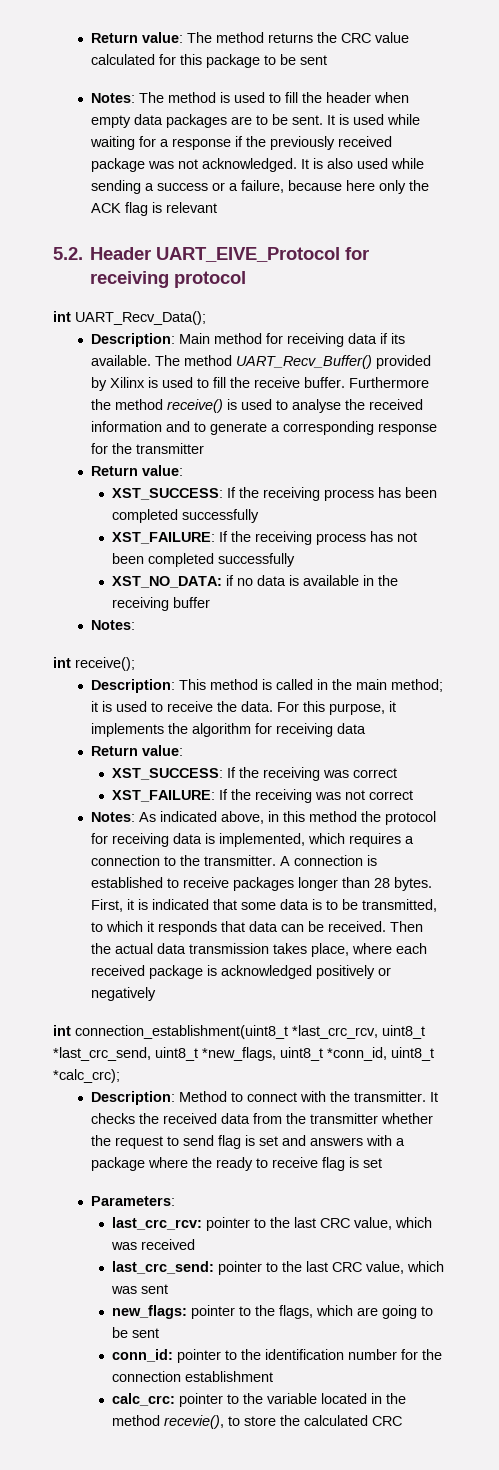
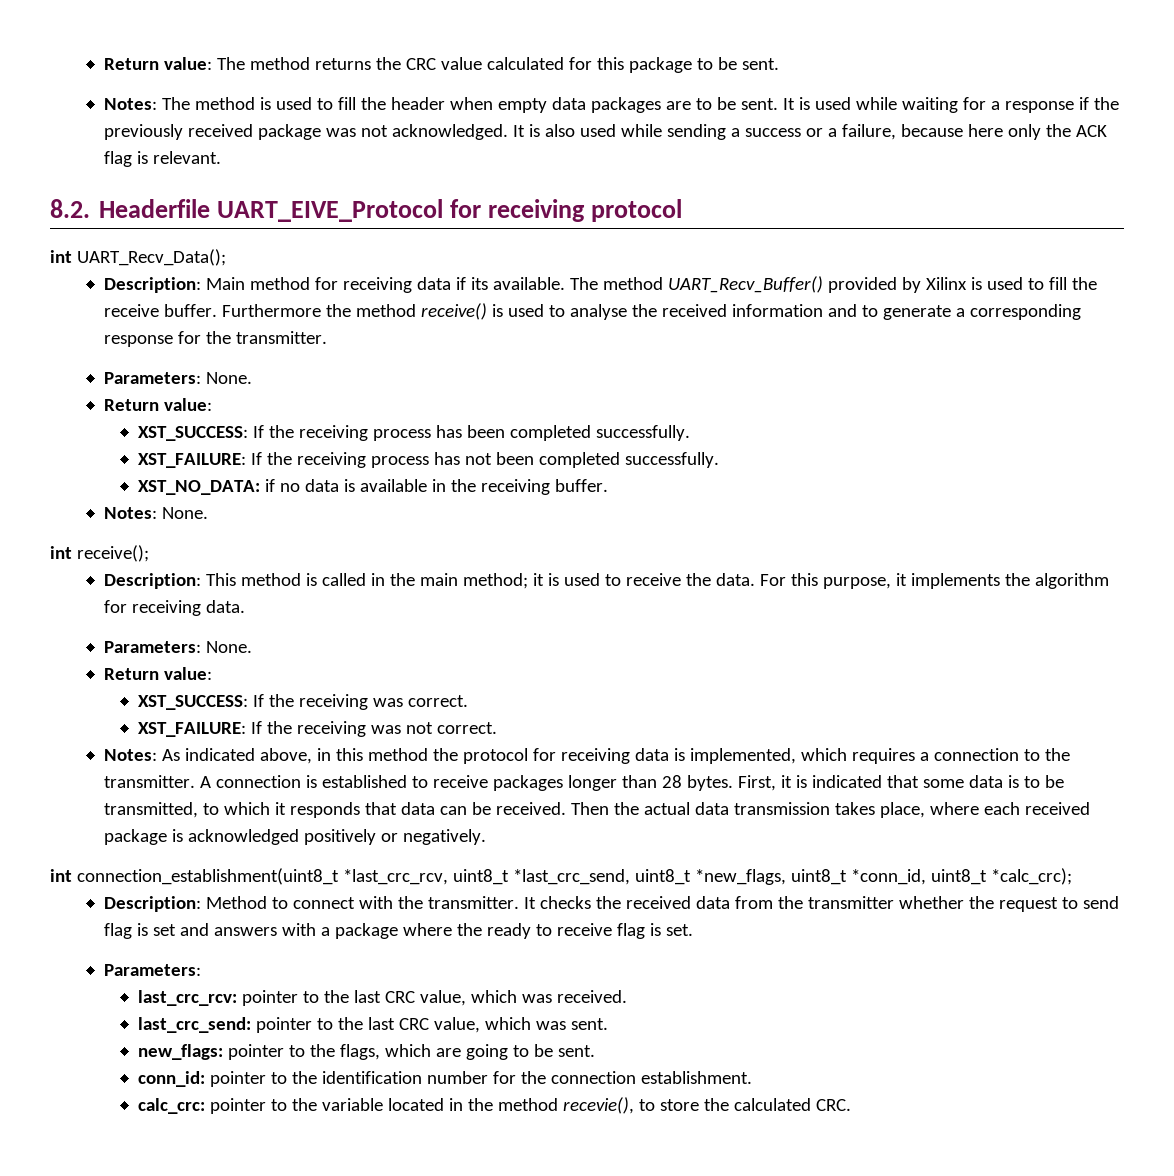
- Return value: The method returns the CRC value calculated for this package to be sent
+ Return value: The method returns the CRC value calculated for this package to be sent.
- It is also used while sending a success or a failure, because here only the ACK flag is relevant
- 5.2. Header UART_EIVE_Protocol for receiving protocol
+ It is also used while sending a success or a failure, because here only the ACK flag is relevant.
+ 8.2. Headerfile UART_EIVE_Protocol for receiving protocol
- Furthermore the method receive() is used to analyse the received information and to generate a corresponding response for the transmitter
+ Furthermore the method receive() is used to analyse the received information and to generate a corresponding response for the transmitter.
+ Parameters: None.
- XST_SUCCESS: If the receiving process has been completed successfully
+ XST_SUCCESS: If the receiving process has been completed successfully.
- XST_FAILURE: If the receiving process has not been completed successfully
+ XST_FAILURE: If the receiving process has not been completed successfully.
- XST_NO_DATA: if no data is available in the receiving buffer
- Notes:
+ XST_NO_DATA: if no data is available in the receiving buffer.
+ Notes: None.
- For this purpose, it implements the algorithm for receiving data
+ For this purpose, it implements the algorithm for receiving data.
+ Parameters: None.
- XST_SUCCESS: If the receiving was correct
+ XST_SUCCESS: If the receiving was correct.
- XST_FAILURE: If the receiving was not correct
+ XST_FAILURE: If the receiving was not correct.
- Then the actual data transmission takes place, where each received package is acknowledged positively or negatively
+ Then the actual data transmission takes place, where each received package is acknowledged positively or negatively.
- It checks the received data from the transmitter whether the request to send flag is set and answers with a package where the ready to receive flag is set
+ It checks the received data from the transmitter whether the request to send flag is set and answers with a package where the ready to receive flag is set.
- last_crc_rcv: pointer to the last CRC value, which was received
+ last_crc_rcv: pointer to the last CRC value, which was received.
- last_crc_send: pointer to the last CRC value, which was sent
+ last_crc_send: pointer to the last CRC value, which was sent.
- new_flags: pointer to the flags, which are going to be sent
+ new_flags: pointer to the flags, which are going to be sent.
- conn_id: pointer to the identification number for the connection establishment
+ conn_id: pointer to the identification number for the connection establishment.
- calc_crc: pointer to the variable located in the method recevie(), to store the calculated CRC
+ calc_crc: pointer to the variable located in the method recevie(), to store the calculated CRC.

